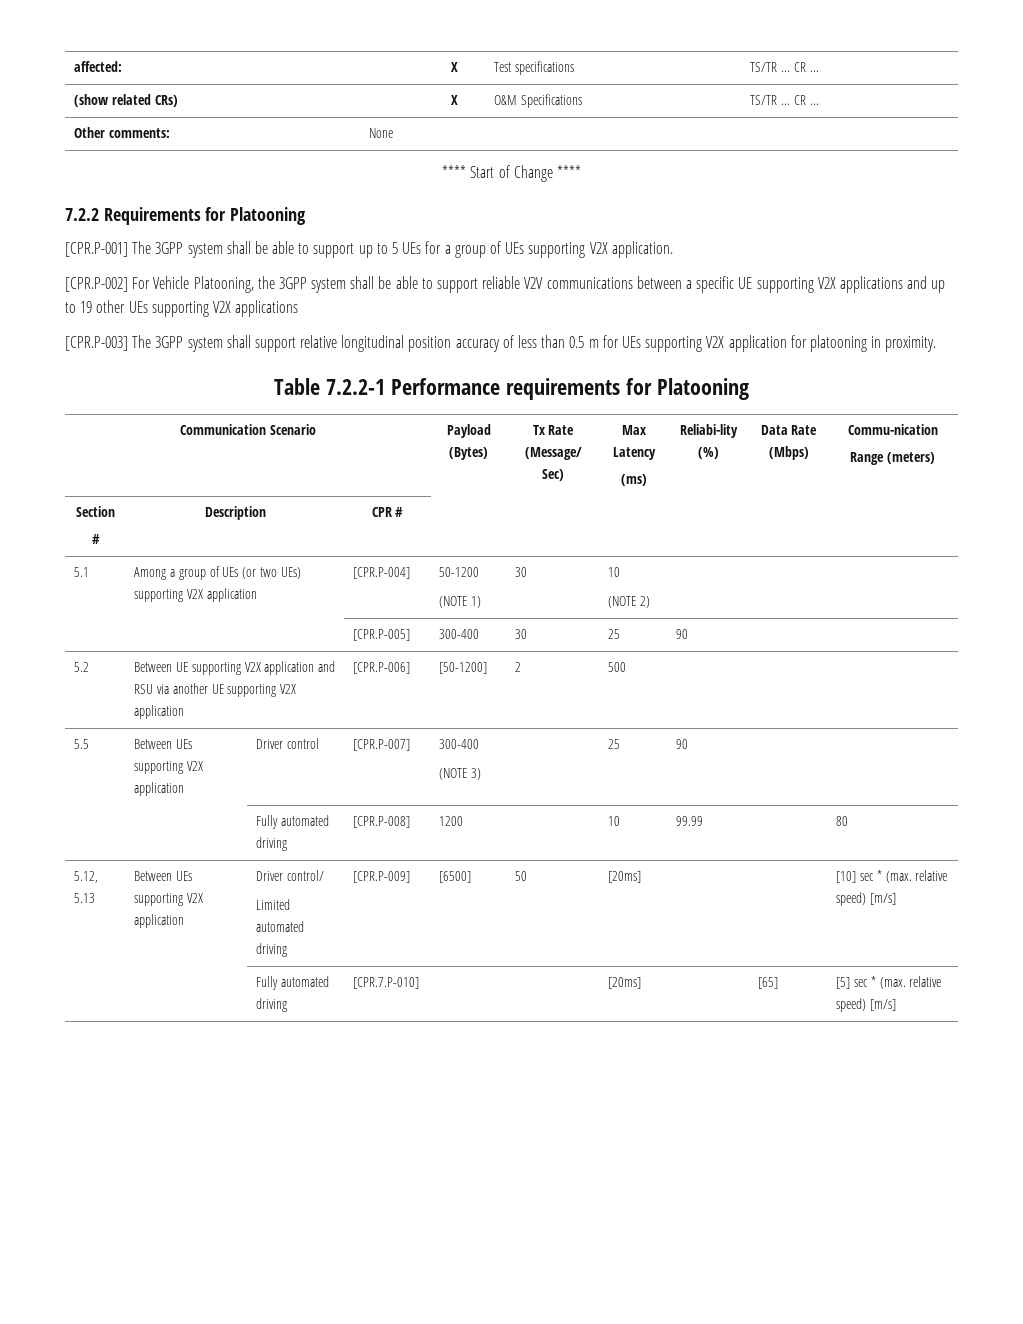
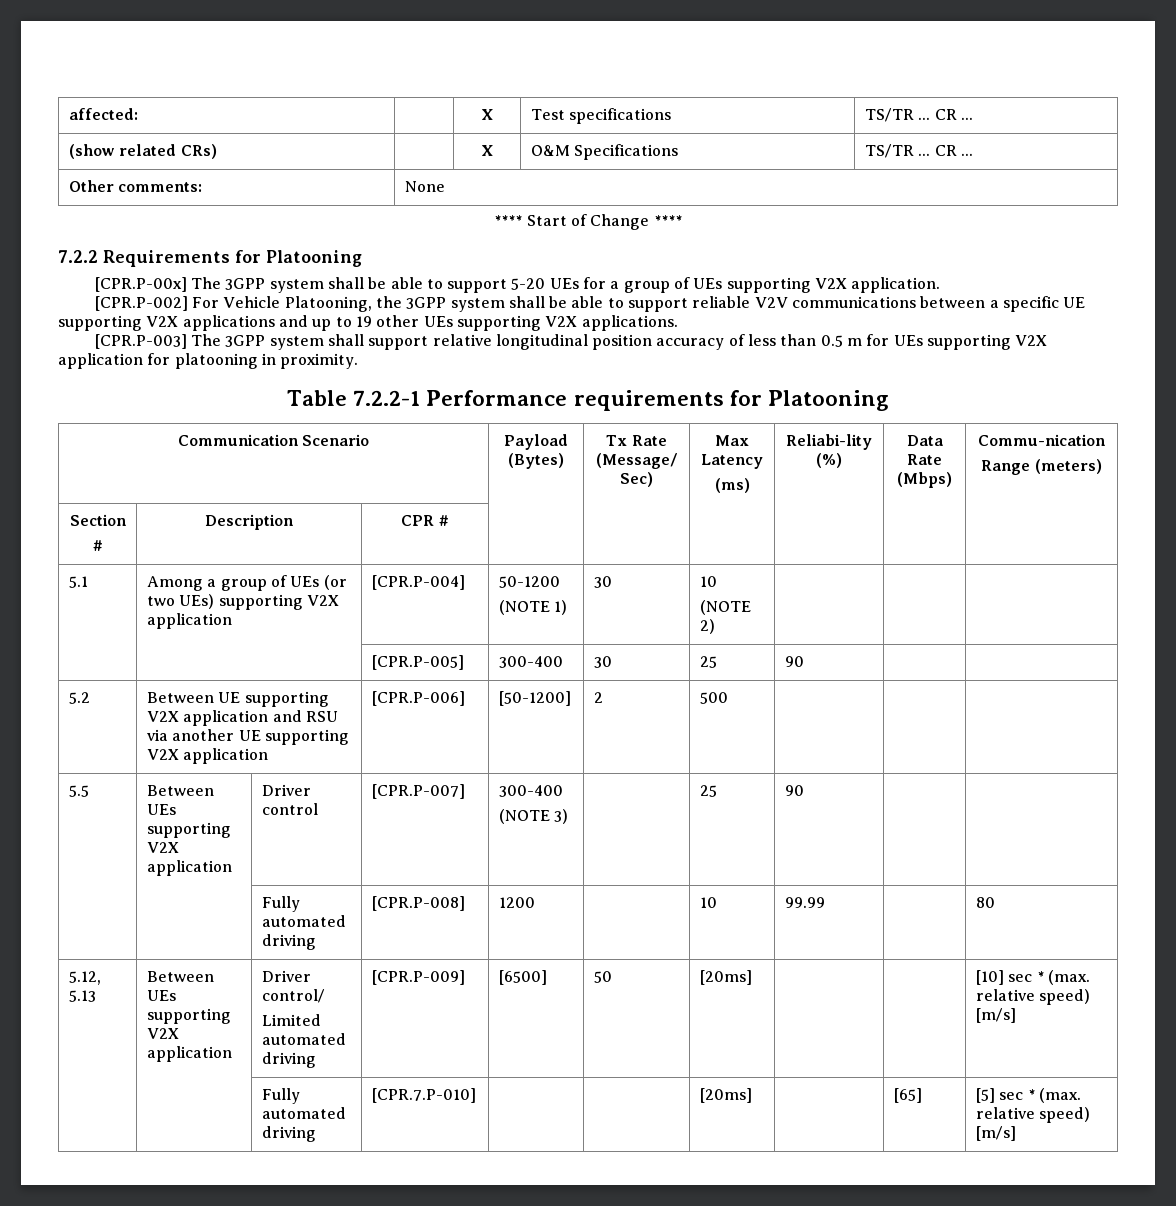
- [CPR.P-001] The 3GPP system shall be able to support up to 5 UEs for a group of UEs supporting V2X application.
+ [CPR.P-00x] The 3GPP system shall be able to support 5-20 UEs for a group of UEs supporting V2X application.
- [CPR.P-002] For Vehicle Platooning, the 3GPP system shall be able to support reliable V2V communications between a specific UE supporting V2X applications and up to 19 other UEs supporting V2X applications
+ [CPR.P-002] For Vehicle Platooning, the 3GPP system shall be able to support reliable V2V communications between a specific UE supporting V2X applications and up to 19 other UEs supporting V2X applications.

